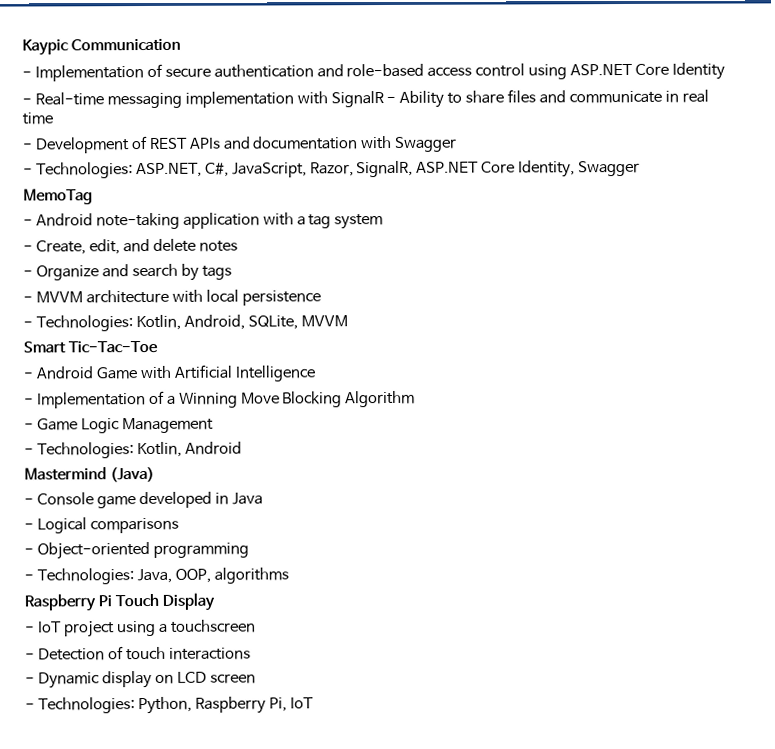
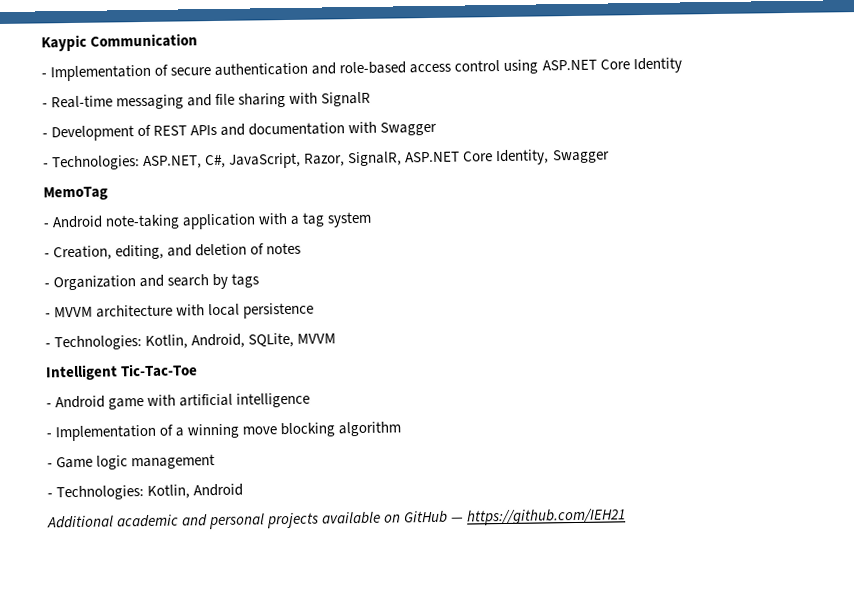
- - Real-time messaging implementation with SignalR - Ability to share files and communicate in real time
+ - Real-time messaging and file sharing with SignalR
- - Create, edit, and delete notes
+ - Creation, editing, and deletion of notes
- - Organize and search by tags
+ - Organization and search by tags
- Smart Tic-Tac-Toe
+ Intelligent Tic-Tac-Toe
- - Android Game with Artificial Intelligence
+ - Android game with artificial intelligence
- - Implementation of a Winning Move Blocking Algorithm
+ - Implementation of a winning move blocking algorithm
- - Game Logic Management
+ - Game logic management
- Mastermind (Java)
- - Console game developed in Java
- - Logical comparisons
- - Object-oriented programming
- - Technologies: Java, OOP, algorithms
- Raspberry Pi Touch Display
- - IoT project using a touchscreen
- - Detection of touch interactions
- - Dynamic display on LCD screen
- - Technologies: Python, Raspberry Pi, IoT
+ Additional academic and personal projects available on GitHub — https://github.com/IEH21

